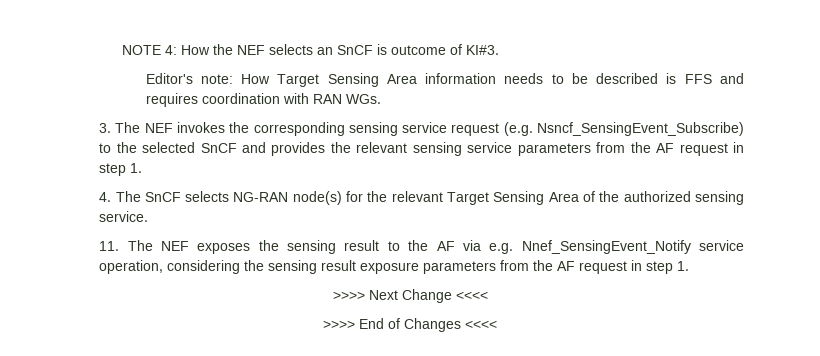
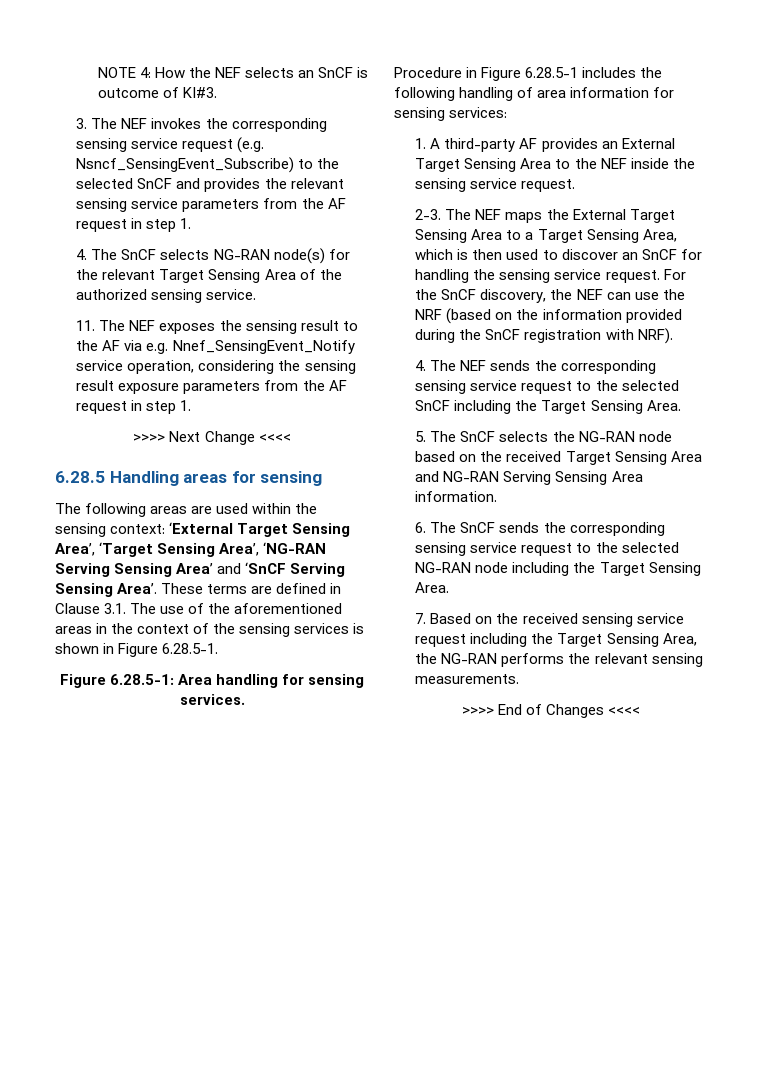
- Editor's note: How Target Sensing Area information needs to be described is FFS and requires coordination with RAN WGs.
+ 6.28.5 Handling areas for sensing
+ The following areas are used within the sensing context: ‘External Target Sensing Area’, ‘Target Sensing Area’, ‘NG-RAN Serving Sensing Area’ and ‘SnCF Serving Sensing Area’. These terms are defined in Clause 3.1. The use of the aforementioned areas in the context of the sensing services is shown in Figure 6.28.5-1.
+ Figure 6.28.5-1: Area handling for sensing services.
+ Procedure in Figure 6.28.5-1 includes the following handling of area information for sensing services:
+ 1. A third-party AF provides an External Target Sensing Area to the NEF inside the sensing service request.
+ 2-3. The NEF maps the External Target Sensing Area to a Target Sensing Area, which is then used to discover an SnCF for handling the sensing service request. For the SnCF discovery, the NEF can use the NRF (based on the information provided during the SnCF registration with NRF).
+ 4. The NEF sends the corresponding sensing service request to the selected SnCF including the Target Sensing Area.
+ 5. The SnCF selects the NG-RAN node based on the received Target Sensing Area and NG-RAN Serving Sensing Area information.
+ 6. The SnCF sends the corresponding sensing service request to the selected NG-RAN node including the Target Sensing Area.
+ 7. Based on the received sensing service request including the Target Sensing Area, the NG-RAN performs the relevant sensing measurements.

